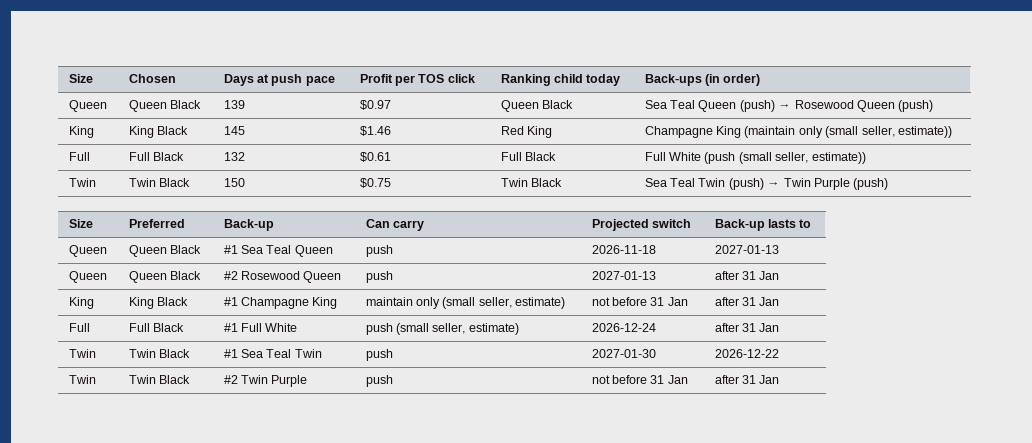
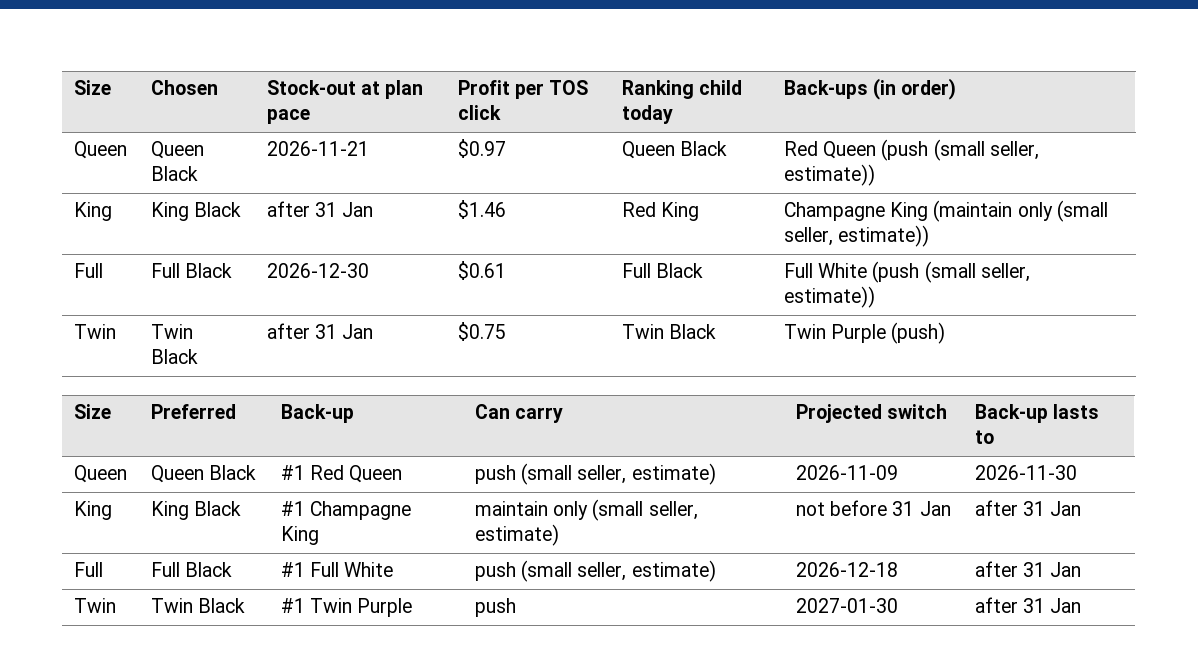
- Size | Chosen | Days at push pace | Profit per TOS click | Ranking child today | Back-ups (in order)
+ Size | Chosen | Stock-out at plan pace | Profit per TOS click | Ranking child today | Back-ups (in order)
- Queen | Queen Black | 139 | $0.97 | Queen Black | Sea Teal Queen (push) → Rosewood Queen (push)
- King | King Black | 145 | $1.46 | Red King | Champagne King (maintain only (small seller, estimate))
+ Queen | Queen Black | 2026-11-21 | $0.97 | Queen Black | Red Queen (push (small seller, estimate))
+ King | King Black | after 31 Jan | $1.46 | Red King | Champagne King (maintain only (small seller, estimate))
- Full | Full Black | 132 | $0.61 | Full Black | Full White (push (small seller, estimate))
+ Full | Full Black | 2026-12-30 | $0.61 | Full Black | Full White (push (small seller, estimate))
- Twin | Twin Black | 150 | $0.75 | Twin Black | Sea Teal Twin (push) → Twin Purple (push)
+ Twin | Twin Black | after 31 Jan | $0.75 | Twin Black | Twin Purple (push)
- Queen | Queen Black | #1 Sea Teal Queen | push | 2026-11-18 | 2027-01-13
- Queen | Queen Black | #2 Rosewood Queen | push | 2027-01-13 | after 31 Jan
+ Queen | Queen Black | #1 Red Queen | push (small seller, estimate) | 2026-11-09 | 2026-11-30
- Full | Full Black | #1 Full White | push (small seller, estimate) | 2026-12-24 | after 31 Jan
+ Full | Full Black | #1 Full White | push (small seller, estimate) | 2026-12-18 | after 31 Jan
- Twin | Twin Black | #1 Sea Teal Twin | push | 2027-01-30 | 2026-12-22
- Twin | Twin Black | #2 Twin Purple | push | not before 31 Jan | after 31 Jan
+ Twin | Twin Black | #1 Twin Purple | push | 2027-01-30 | after 31 Jan

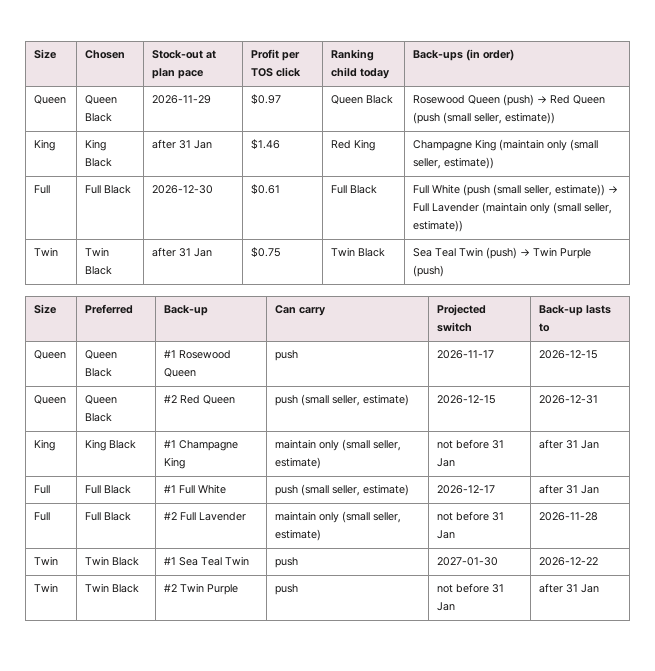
- Queen | Queen Black | 2026-11-21 | $0.97 | Queen Black | Red Queen (push (small seller, estimate))
+ Queen | Queen Black | 2026-11-29 | $0.97 | Queen Black | Rosewood Queen (push) → Red Queen (push (small seller, estimate))
- Full | Full Black | 2026-12-30 | $0.61 | Full Black | Full White (push (small seller, estimate))
+ Full | Full Black | 2026-12-30 | $0.61 | Full Black | Full White (push (small seller, estimate)) → Full Lavender (maintain only (small seller, estimate))
- Twin | Twin Black | after 31 Jan | $0.75 | Twin Black | Twin Purple (push)
+ Twin | Twin Black | after 31 Jan | $0.75 | Twin Black | Sea Teal Twin (push) → Twin Purple (push)
- Queen | Queen Black | #1 Red Queen | push (small seller, estimate) | 2026-11-09 | 2026-11-30
+ Queen | Queen Black | #1 Rosewood Queen | push | 2026-11-17 | 2026-12-15
+ Queen | Queen Black | #2 Red Queen | push (small seller, estimate) | 2026-12-15 | 2026-12-31
- Full | Full Black | #1 Full White | push (small seller, estimate) | 2026-12-18 | after 31 Jan
- Twin | Twin Black | #1 Twin Purple | push | 2027-01-30 | after 31 Jan
+ Full | Full Black | #1 Full White | push (small seller, estimate) | 2026-12-17 | after 31 Jan
+ Full | Full Black | #2 Full Lavender | maintain only (small seller, estimate) | not before 31 Jan | 2026-11-28
+ Twin | Twin Black | #1 Sea Teal Twin | push | 2027-01-30 | 2026-12-22
+ Twin | Twin Black | #2 Twin Purple | push | not before 31 Jan | after 31 Jan

